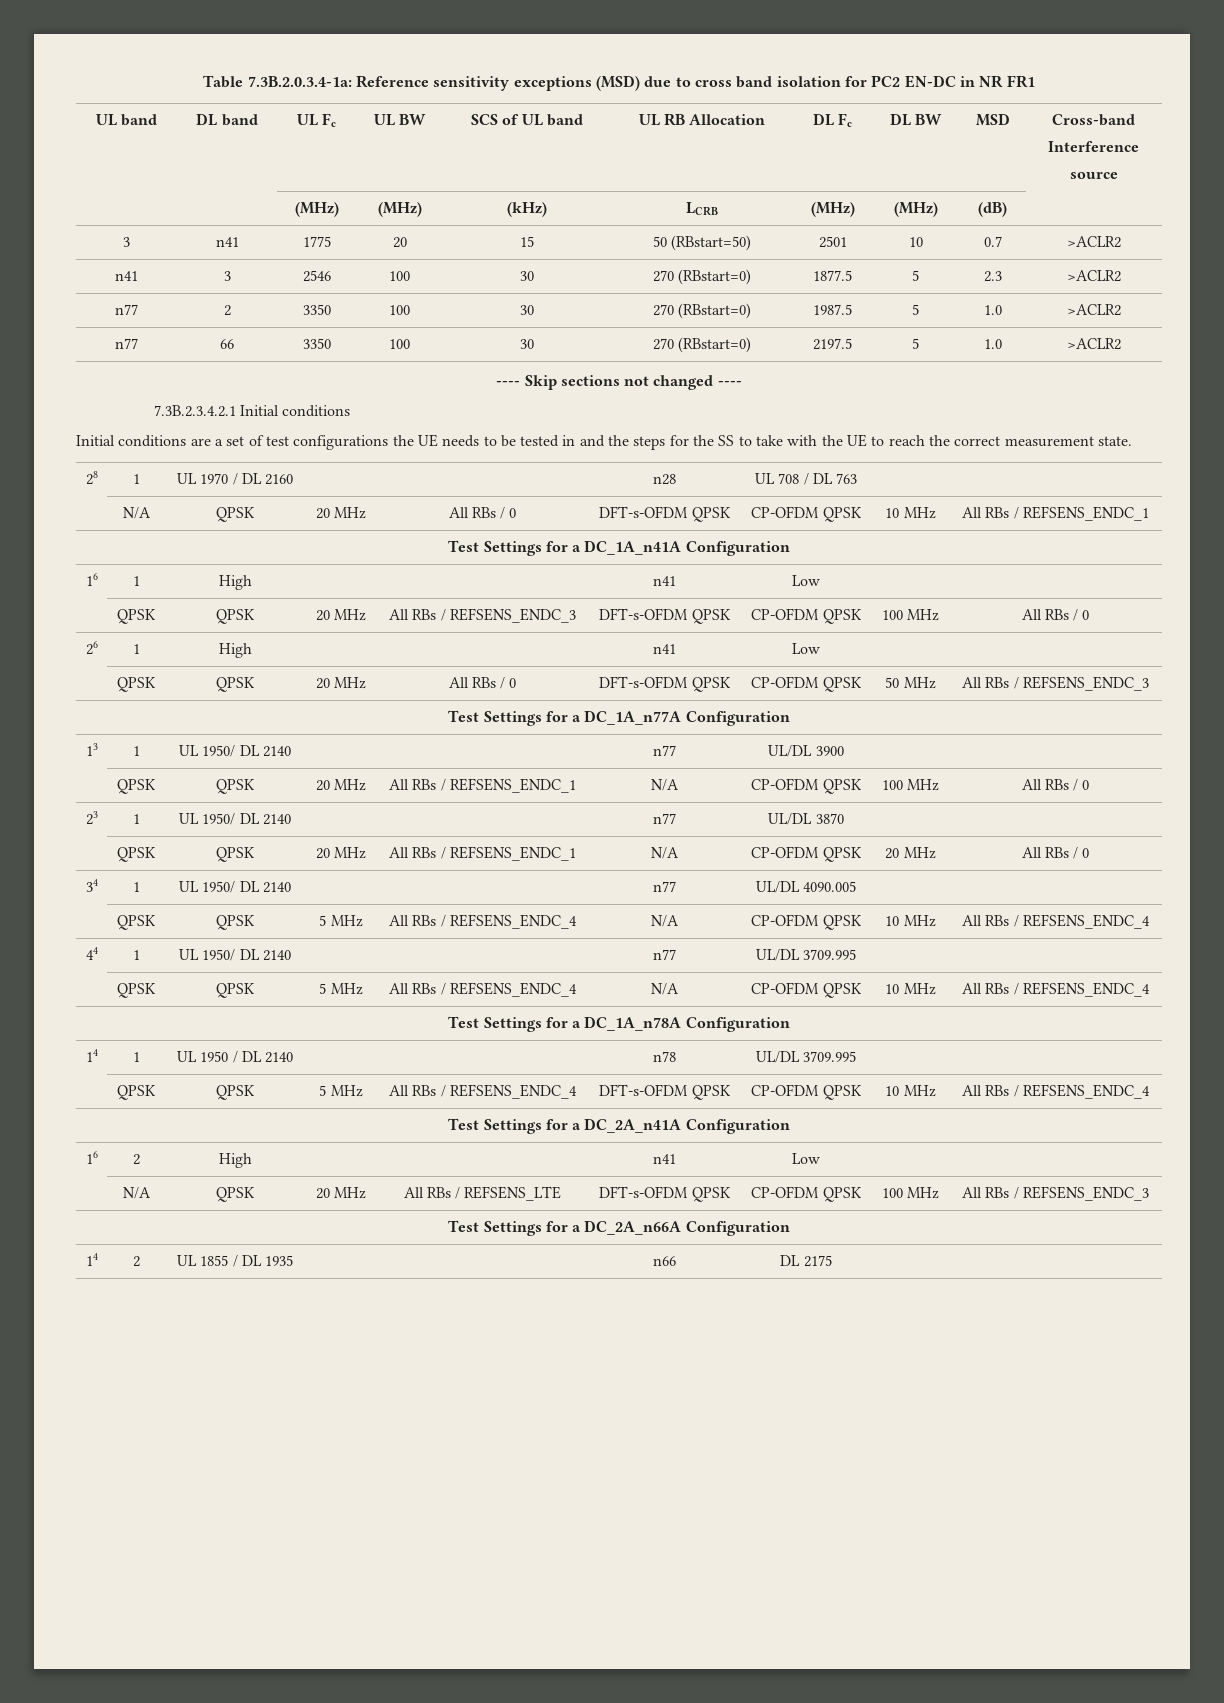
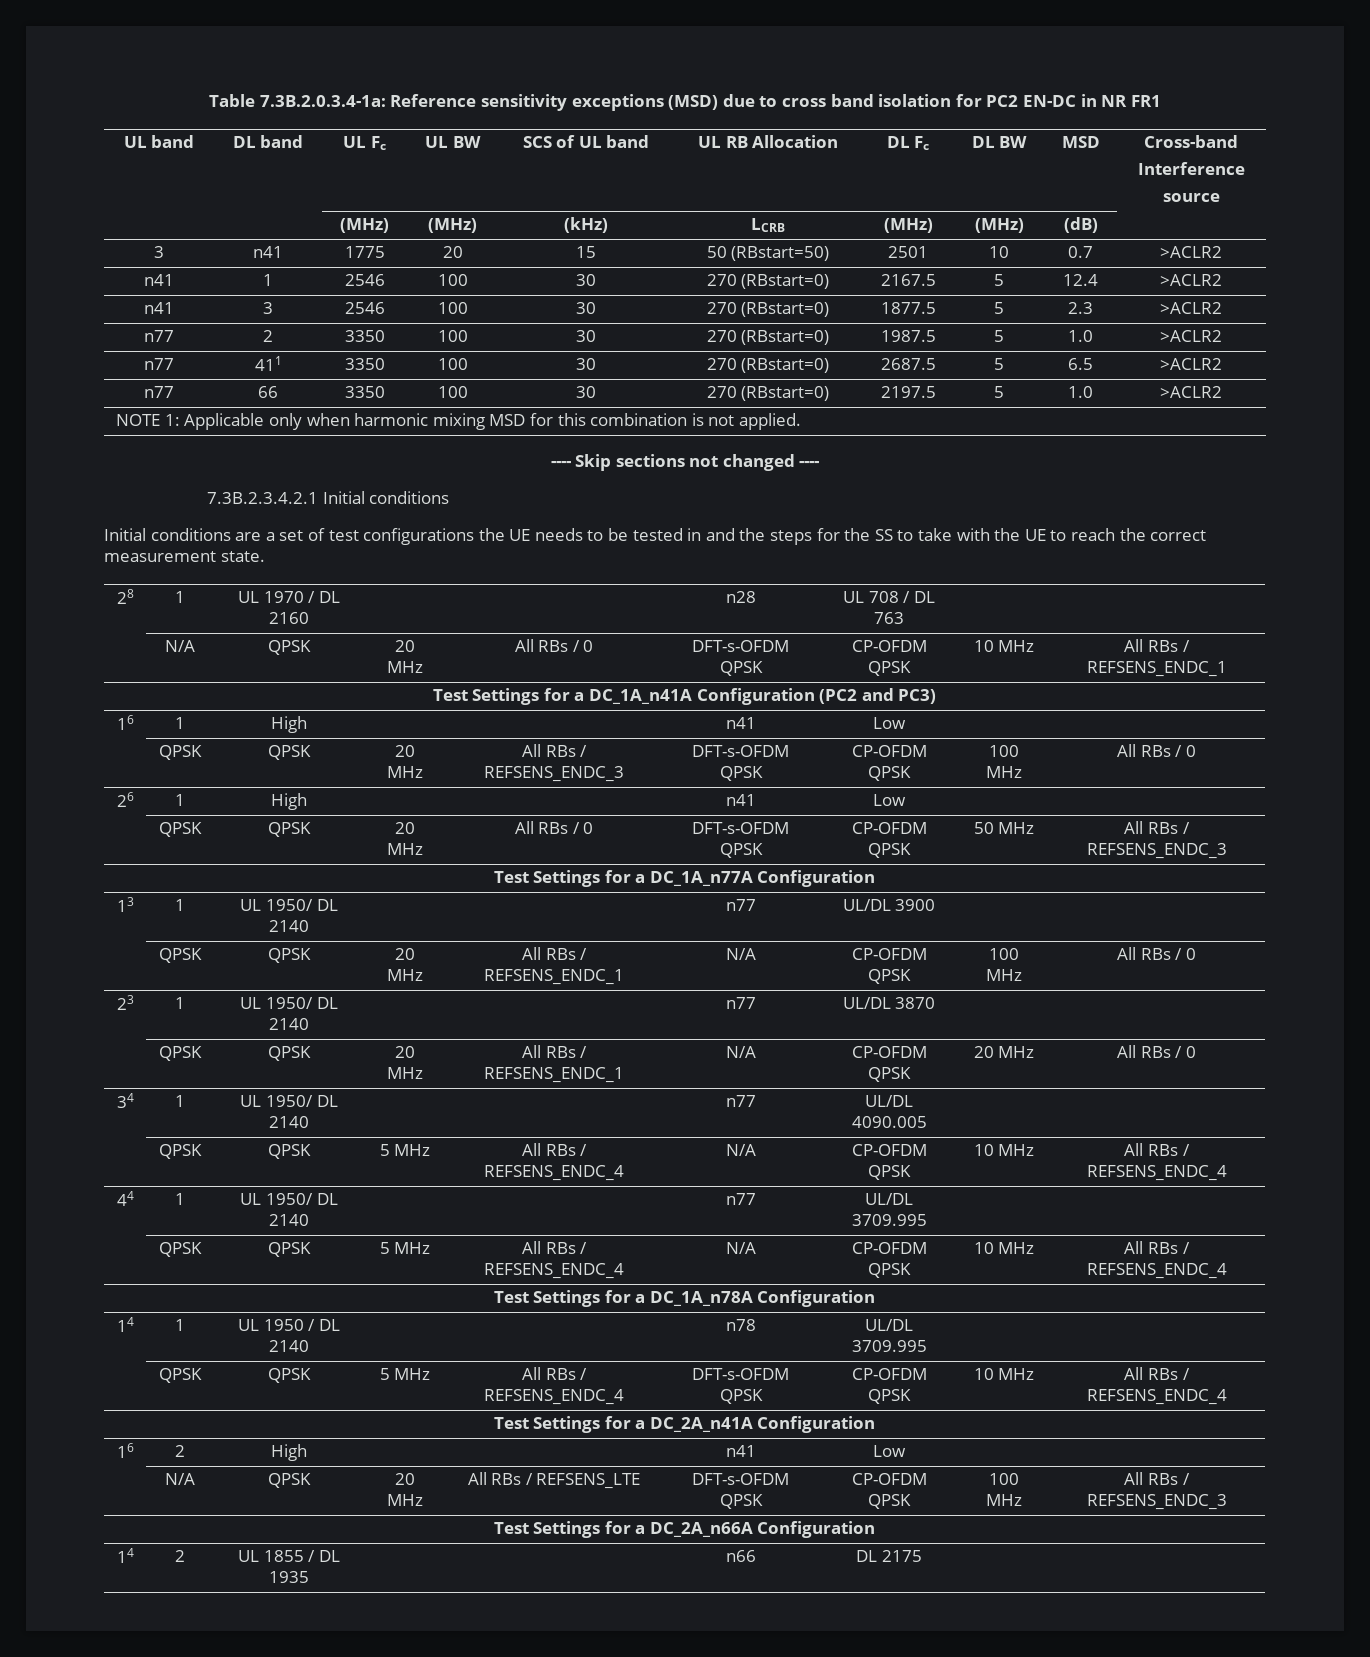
+ n41 | 1 | 2546 | 100 | 30 | 270 (RBstart=0) | 2167.5 | 5 | 12.4 | >ACLR2
+ n77 | 411 | 3350 | 100 | 30 | 270 (RBstart=0) | 2687.5 | 5 | 6.5 | >ACLR2
+ NOTE 1: Applicable only when harmonic mixing MSD for this combination is not applied.
- Test Settings for a DC_1A_n41A Configuration
+ Test Settings for a DC_1A_n41A Configuration (PC2 and PC3)

